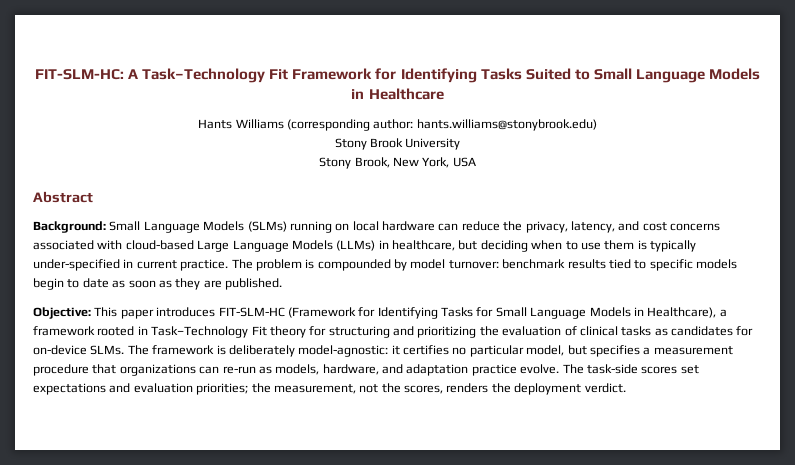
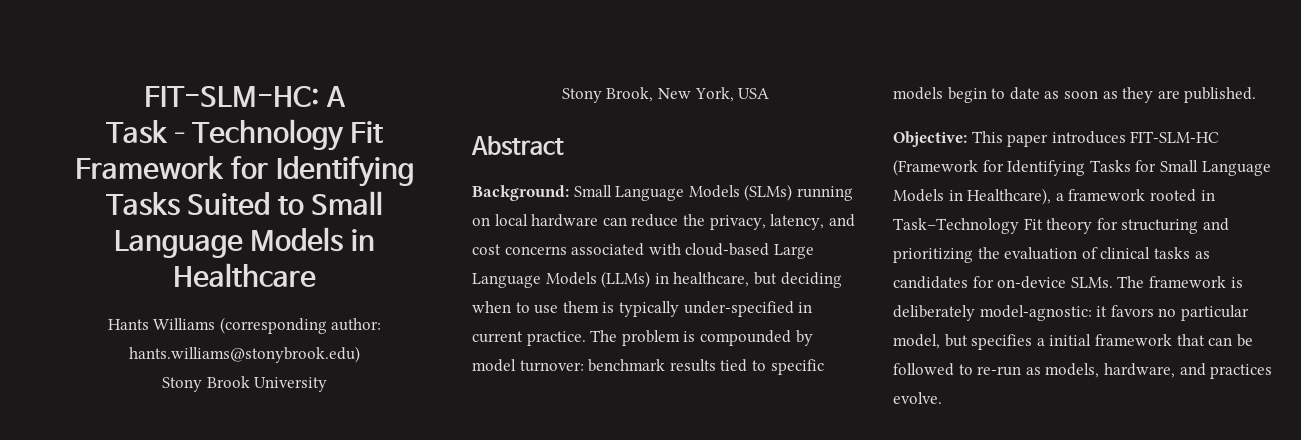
- The framework is deliberately model-agnostic: it certifies no particular model, but specifies a measurement procedure that organizations can re-run as models, hardware, and adaptation practice evolve. The task-side scores set expectations and evaluation priorities; the measurement, not the scores, renders the deployment verdict.
+ The framework is deliberately model-agnostic: it favors no particular model, but specifies a initial framework that can be followed to re-run as models, hardware, and practices evolve.

